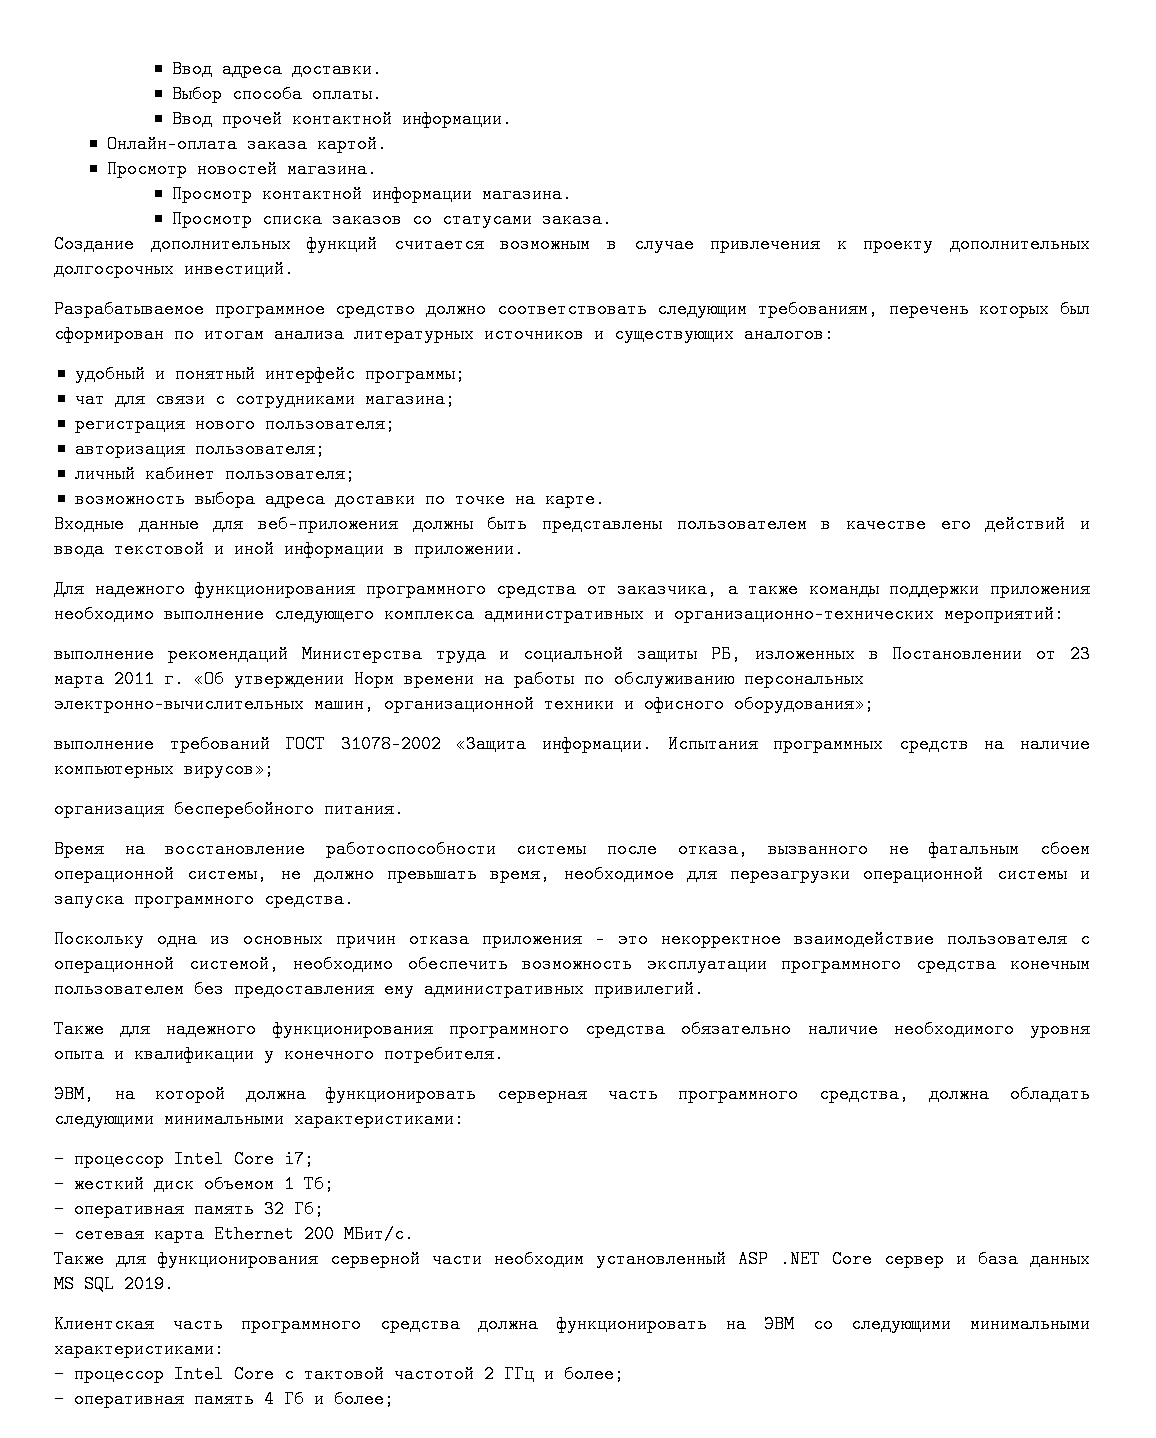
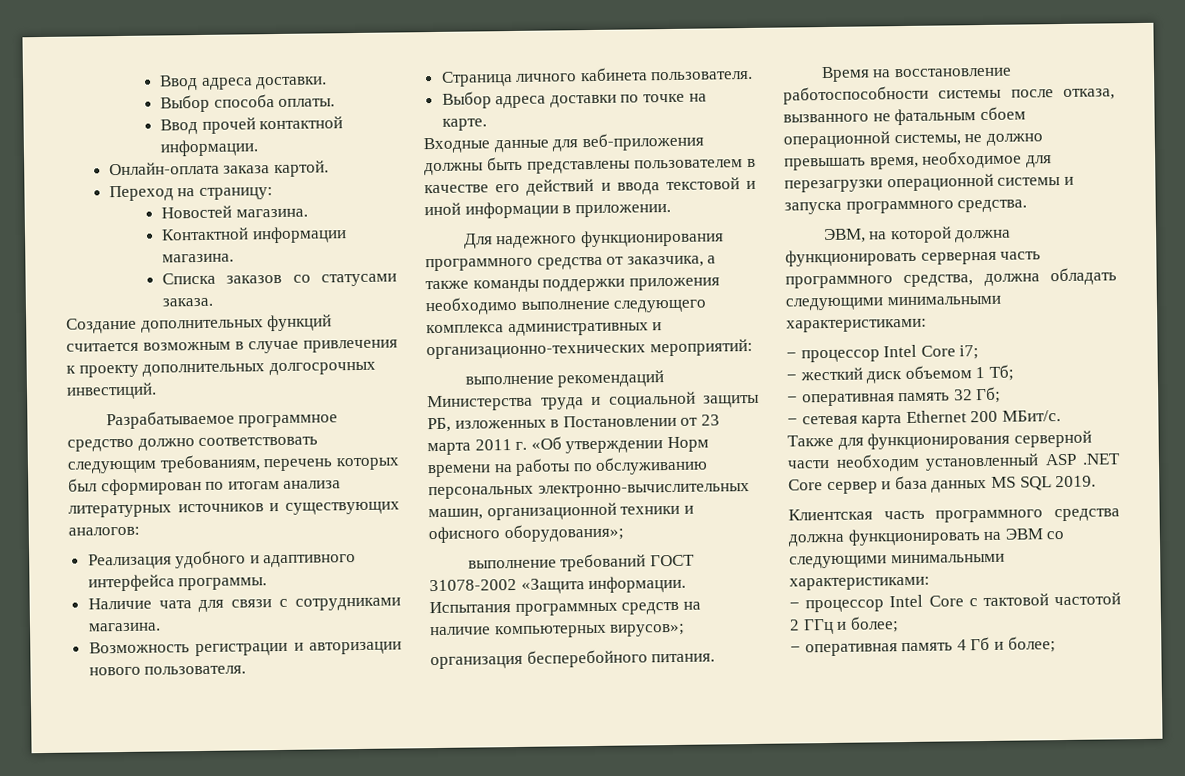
- Просмотр новостей магазина.
- Просмотр контактной информации магазина.
+ Переход на страницу:
+ Новостей магазина.
+ Контактной информации магазина.
- Просмотр списка заказов со статусами заказа.
+ Списка заказов со статусами заказа.
- удобный и понятный интерфейс программы;
- чат для связи с сотрудниками магазина;
- регистрация нового пользователя;
- авторизация пользователя;
- личный кабинет пользователя;
- возможность выбора адреса доставки по точке на карте.
+ Реализация удобного и адаптивного интерфейса программы.
+ Наличие чата для связи с сотрудниками магазина.
+ Возможность регистрации и авторизации нового пользователя.
+ Страница личного кабинета пользователя.
+ Выбор адреса доставки по точке на карте.
- Поскольку одна из основных причин отказа приложения – это некорректное взаимодействие пользователя с операционной системой, необходимо обеспечить возможность эксплуатации программного средства конечным пользователем без предоставления ему административных привилегий.
- Также для надежного функционирования программного средства обязательно наличие необходимого уровня опыта и квалификации у конечного потребителя.

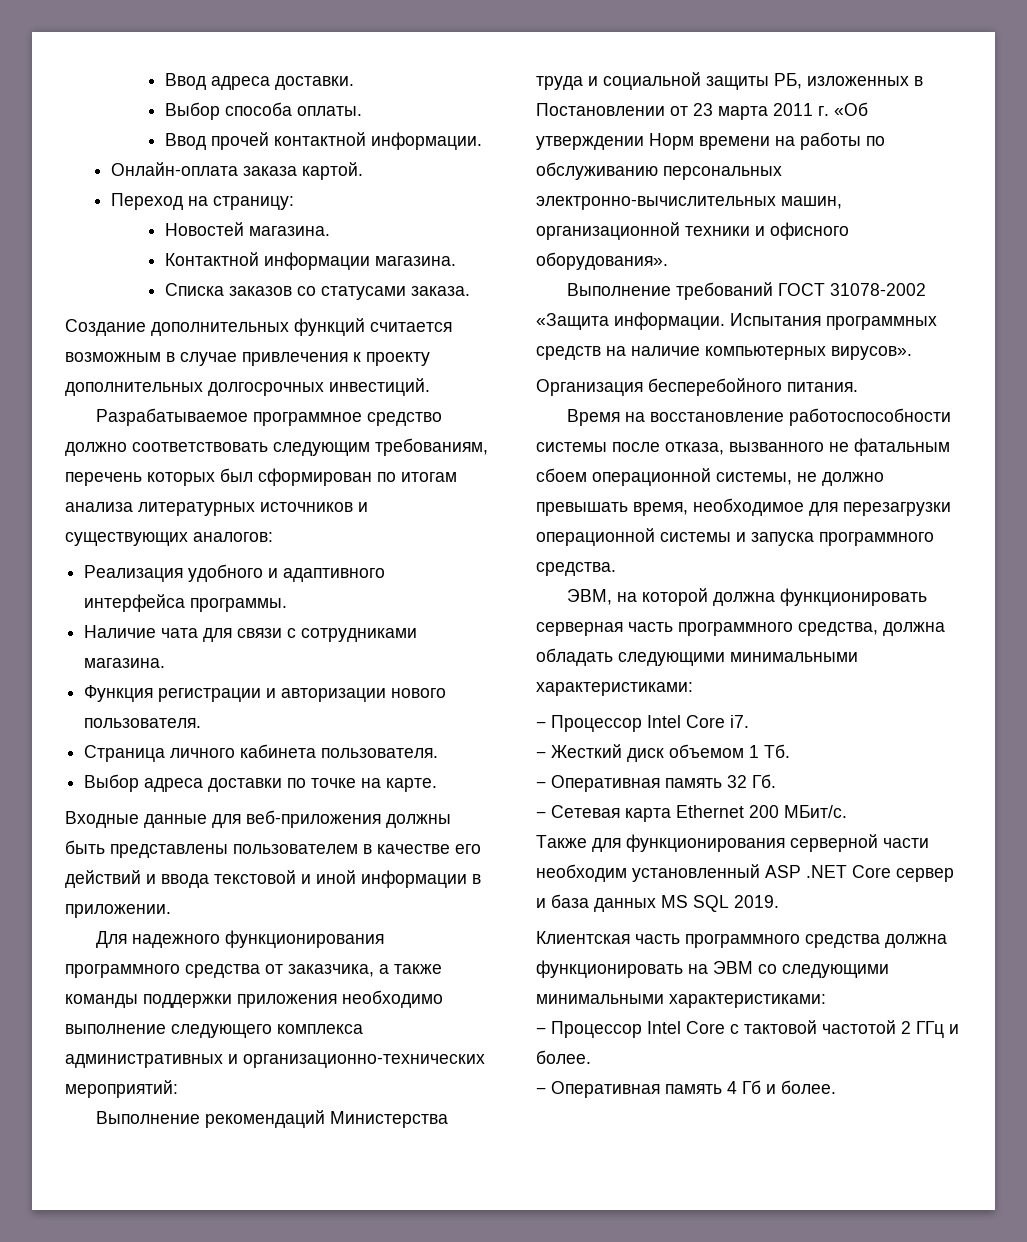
- Возможность регистрации и авторизации нового пользователя.
+ Функция регистрации и авторизации нового пользователя.
- выполнение рекомендаций Министерства труда и социальной защиты РБ, изложенных в Постановлении от 23 марта 2011 г. «Об утверждении Норм времени на работы по обслуживанию персональных электронно-вычислительных машин, организационной техники и офисного оборудования»;
- выполнение требований ГОСТ 31078-2002 «Защита информации.
+ Выполнение рекомендаций Министерства труда и социальной защиты РБ, изложенных в Постановлении от 23 марта 2011 г. «Об утверждении Норм времени на работы по обслуживанию персональных электронно-вычислительных машин, организационной техники и офисного оборудования».
+ Выполнение требований ГОСТ 31078-2002 «Защита информации.
- Испытания программных средств на наличие компьютерных вирусов»;
- организация бесперебойного питания.
+ Испытания программных средств на наличие компьютерных вирусов».
+ Организация бесперебойного питания.
- − процессор Intel Core i7;
- − жесткий диск объемом 1 Tб;
- − оперативная память 32 Гб;
- − сетевая карта Ethernet 200 МБит/с.
+ − Процессор Intel Core i7.
+ − Жесткий диск объемом 1 Tб.
+ − Оперативная память 32 Гб.
+ − Сетевая карта Ethernet 200 МБит/с.
- − процессор Intel Сore с тактовой частотой 2 ГГц и более;
- − оперативная память 4 Гб и более;
+ − Процессор Intel Сore с тактовой частотой 2 ГГц и более.
+ − Оперативная память 4 Гб и более.

